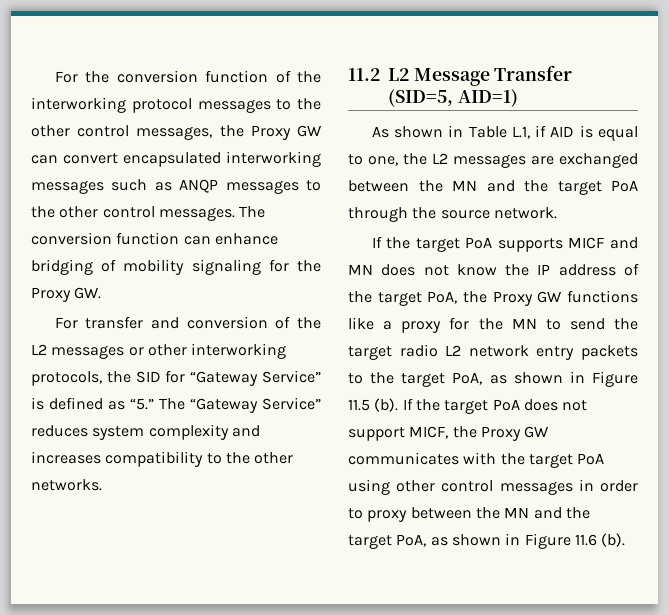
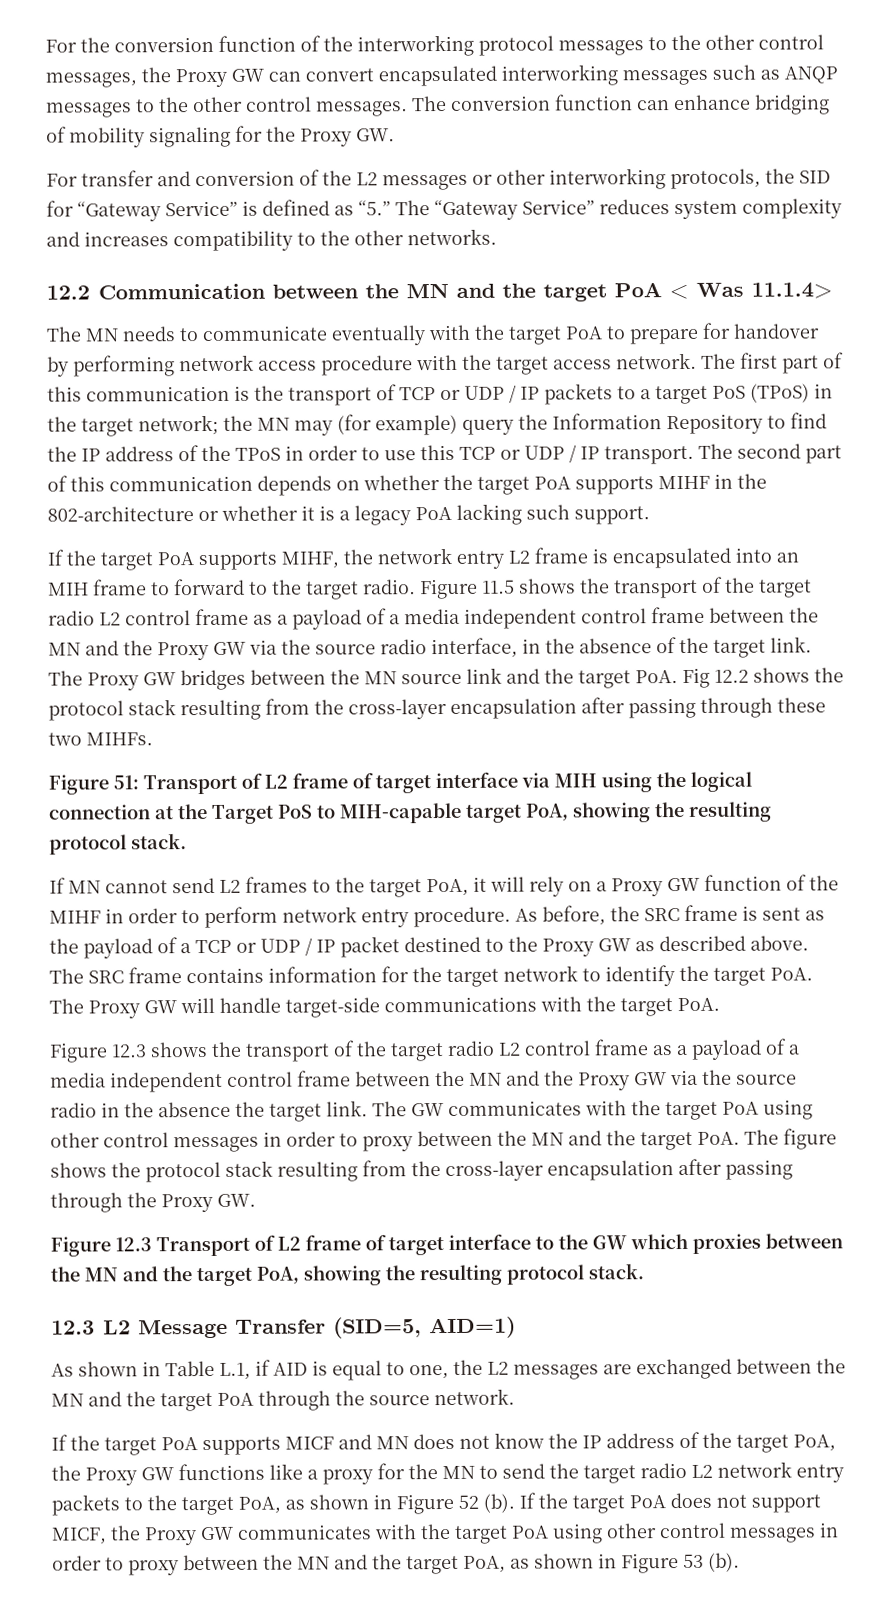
- 11.2 L2 Message Transfer (SID=5, AID=1)
+ 12.2 Communication between the MN and the target PoA < Was 11.1.4>
+ The MN needs to communicate eventually with the target PoA to prepare for handover by performing network access procedure with the target access network. The first part of this communication is the transport of TCP or UDP / IP packets to a target PoS (TPoS) in the target network; the MN may (for example) query the Information Repository to find the IP address of the TPoS in order to use this TCP or UDP / IP transport. The second part of this communication depends on whether the target PoA supports MIHF in the 802-architecture or whether it is a legacy PoA lacking such support.
+ If the target PoA supports MIHF, the network entry L2 frame is encapsulated into an MIH frame to forward to the target radio. Figure 11.5 shows the transport of the target radio L2 control frame as a payload of a media independent control frame between the MN and the Proxy GW via the source radio interface, in the absence of the target link. The Proxy GW bridges between the MN source link and the target PoA. Fig 12.2 shows the protocol stack resulting from the cross-layer encapsulation after passing through these two MIHFs.
+ Figure 51: Transport of L2 frame of target interface via MIH using the logical connection at the Target PoS to MIH-capable target PoA, showing the resulting protocol stack.
+ If MN cannot send L2 frames to the target PoA, it will rely on a Proxy GW function of the MIHF in order to perform network entry procedure. As before, the SRC frame is sent as the payload of a TCP or UDP / IP packet destined to the Proxy GW as described above. The SRC frame contains information for the target network to identify the target PoA. The Proxy GW will handle target-side communications with the target PoA.
+ Figure 12.3 shows the transport of the target radio L2 control frame as a payload of a media independent control frame between the MN and the Proxy GW via the source radio in the absence the target link. The GW communicates with the target PoA using other control messages in order to proxy between the MN and the target PoA. The figure shows the protocol stack resulting from the cross-layer encapsulation after passing through the Proxy GW.
+ Figure 12.3 Transport of L2 frame of target interface to the GW which proxies between the MN and the target PoA, showing the resulting protocol stack.
+ 12.3 L2 Message Transfer (SID=5, AID=1)
- If the target PoA supports MICF and MN does not know the IP address of the target PoA, the Proxy GW functions like a proxy for the MN to send the target radio L2 network entry packets to the target PoA, as shown in Figure 11.5 (b).
+ If the target PoA supports MICF and MN does not know the IP address of the target PoA, the Proxy GW functions like a proxy for the MN to send the target radio L2 network entry packets to the target PoA, as shown in Figure 52 (b).
- If the target PoA does not support MICF, the Proxy GW communicates with the target PoA using other control messages in order to proxy between the MN and the target PoA, as shown in Figure 11.6 (b).
+ If the target PoA does not support MICF, the Proxy GW communicates with the target PoA using other control messages in order to proxy between the MN and the target PoA, as shown in Figure 53 (b).

